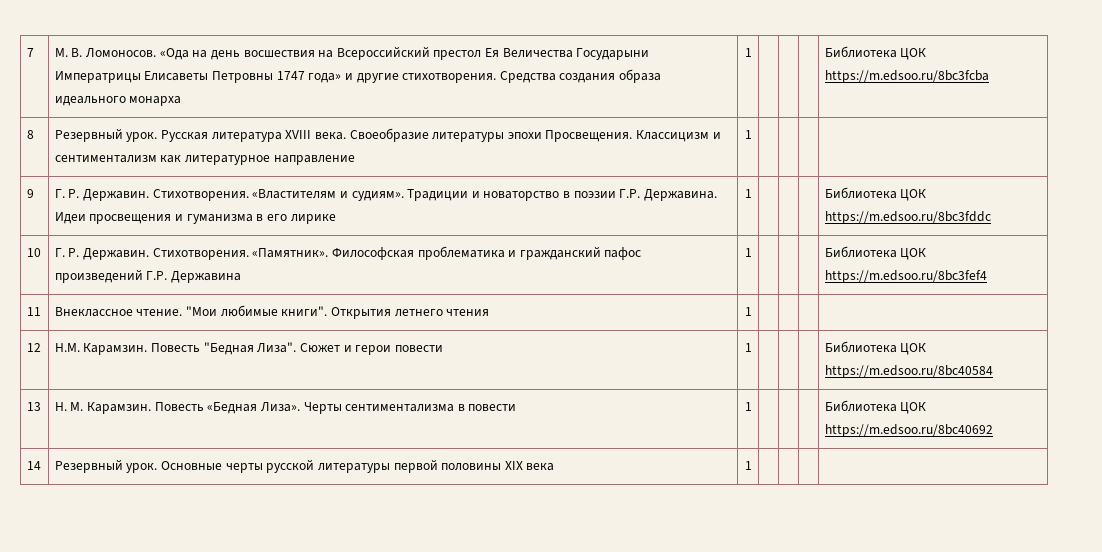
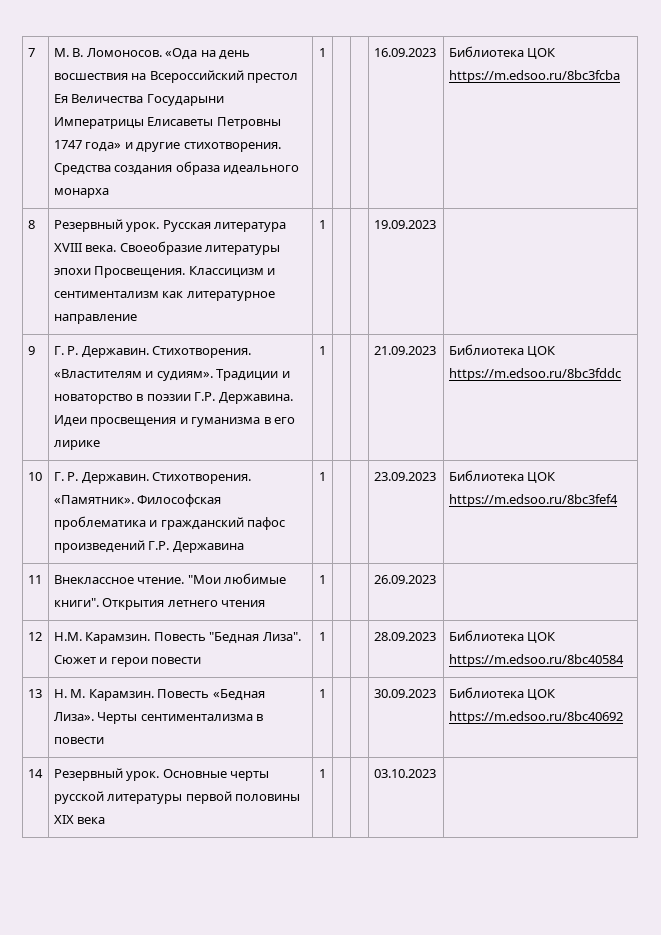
- 7 | М. В. Ломоносов. «Ода на день восшествия на Всероссийский престол Ея Величества Государыни Императрицы Елисаветы Петровны 1747 года» и другие стихотворения. Средства создания образа идеального монарха | 1 | | | | Библиотека ЦОК https://m.edsoo.ru/8bc3fcba
+ 7 | М. В. Ломоносов. «Ода на день восшествия на Всероссийский престол Ея Величества Государыни Императрицы Елисаветы Петровны 1747 года» и другие стихотворения. Средства создания образа идеального монарха | 1 | | | 16.09.2023 | Библиотека ЦОК https://m.edsoo.ru/8bc3fcba
- 8 | Резервный урок. Русская литература ХVIII века. Своеобразие литературы эпохи Просвещения. Классицизм и сентиментализм как литературное направление | 1 | | | |
+ 8 | Резервный урок. Русская литература ХVIII века. Своеобразие литературы эпохи Просвещения. Классицизм и сентиментализм как литературное направление | 1 | | | 19.09.2023 |
- 9 | Г. Р. Державин. Стихотворения. «Властителям и судиям». Традиции и новаторство в поэзии Г.Р. Державина. Идеи просвещения и гуманизма в его лирике | 1 | | | | Библиотека ЦОК https://m.edsoo.ru/8bc3fddc
+ 9 | Г. Р. Державин. Стихотворения. «Властителям и судиям». Традиции и новаторство в поэзии Г.Р. Державина. Идеи просвещения и гуманизма в его лирике | 1 | | | 21.09.2023 | Библиотека ЦОК https://m.edsoo.ru/8bc3fddc
- 10 | Г. Р. Державин. Стихотворения. «Памятник». Философская проблематика и гражданский пафос произведений Г.Р. Державина | 1 | | | | Библиотека ЦОК https://m.edsoo.ru/8bc3fef4
+ 10 | Г. Р. Державин. Стихотворения. «Памятник». Философская проблематика и гражданский пафос произведений Г.Р. Державина | 1 | | | 23.09.2023 | Библиотека ЦОК https://m.edsoo.ru/8bc3fef4
- 11 | Внеклассное чтение. "Мои любимые книги". Открытия летнего чтения | 1 | | | |
+ 11 | Внеклассное чтение. "Мои любимые книги". Открытия летнего чтения | 1 | | | 26.09.2023 |
- 12 | Н.М. Карамзин. Повесть "Бедная Лиза". Сюжет и герои повести | 1 | | | | Библиотека ЦОК https://m.edsoo.ru/8bc40584
+ 12 | Н.М. Карамзин. Повесть "Бедная Лиза". Сюжет и герои повести | 1 | | | 28.09.2023 | Библиотека ЦОК https://m.edsoo.ru/8bc40584
- 13 | Н. М. Карамзин. Повесть «Бедная Лиза». Черты сентиментализма в повести | 1 | | | | Библиотека ЦОК https://m.edsoo.ru/8bc40692
+ 13 | Н. М. Карамзин. Повесть «Бедная Лиза». Черты сентиментализма в повести | 1 | | | 30.09.2023 | Библиотека ЦОК https://m.edsoo.ru/8bc40692
- 14 | Резервный урок. Основные черты русской литературы первой половины ХIХ века | 1 | | | |
+ 14 | Резервный урок. Основные черты русской литературы первой половины ХIХ века | 1 | | | 03.10.2023 |

